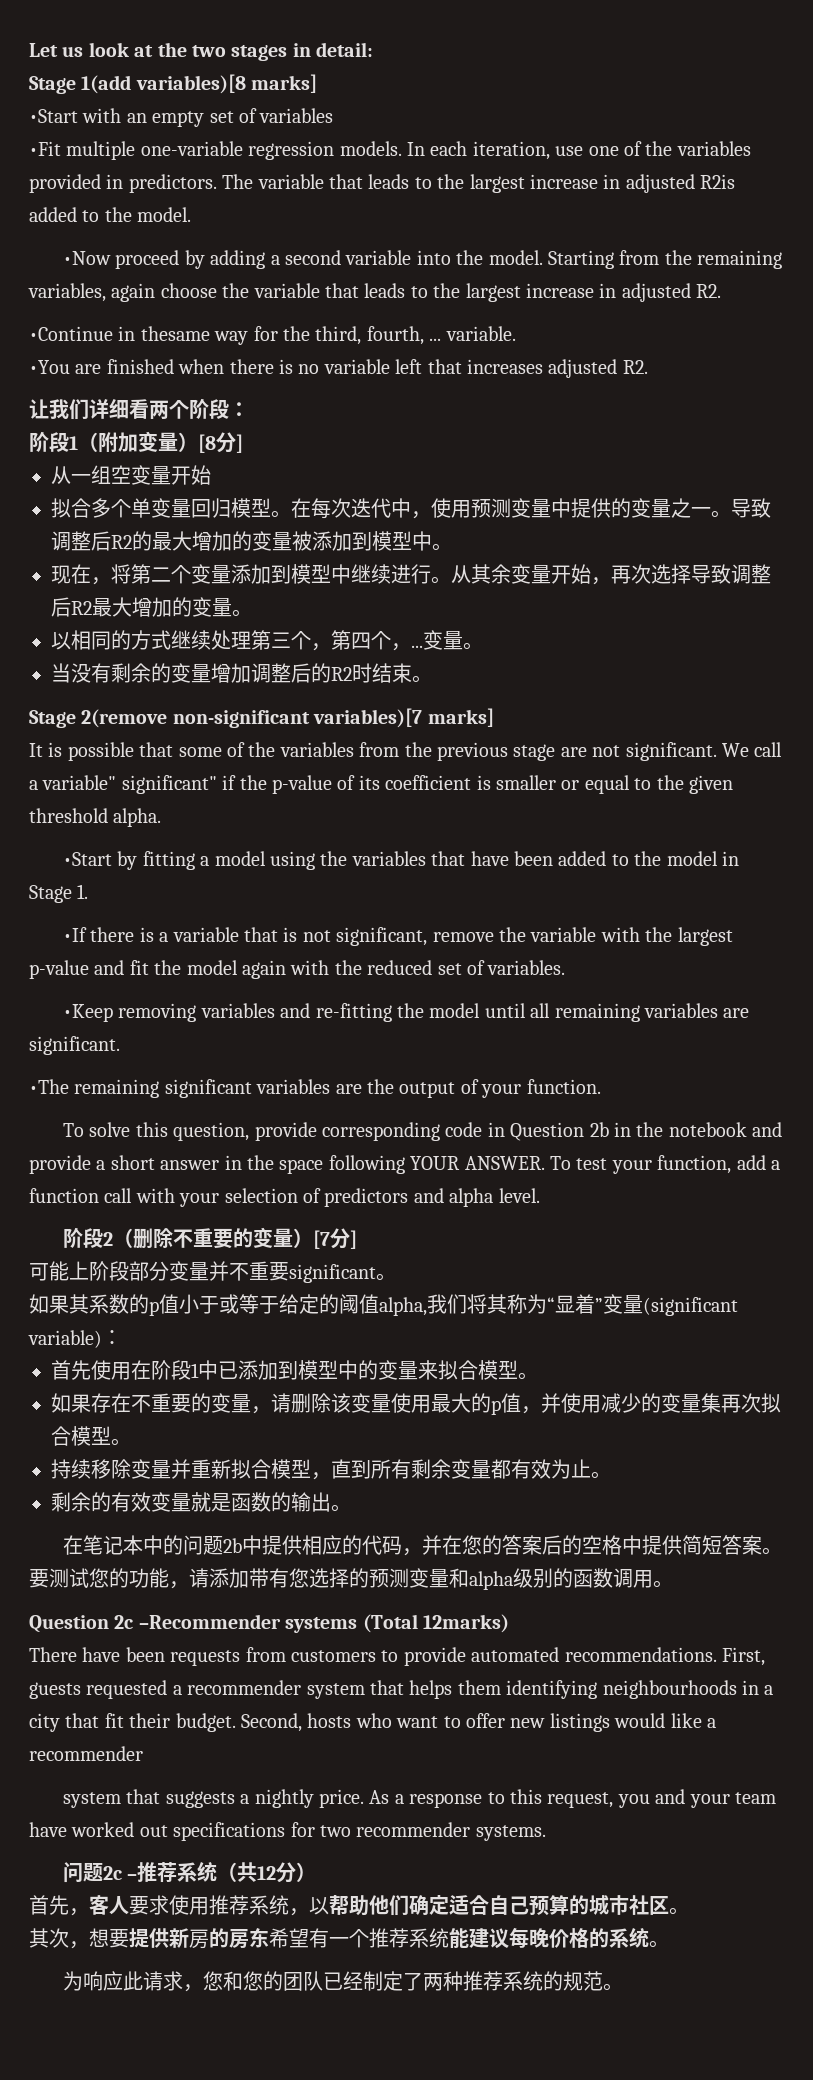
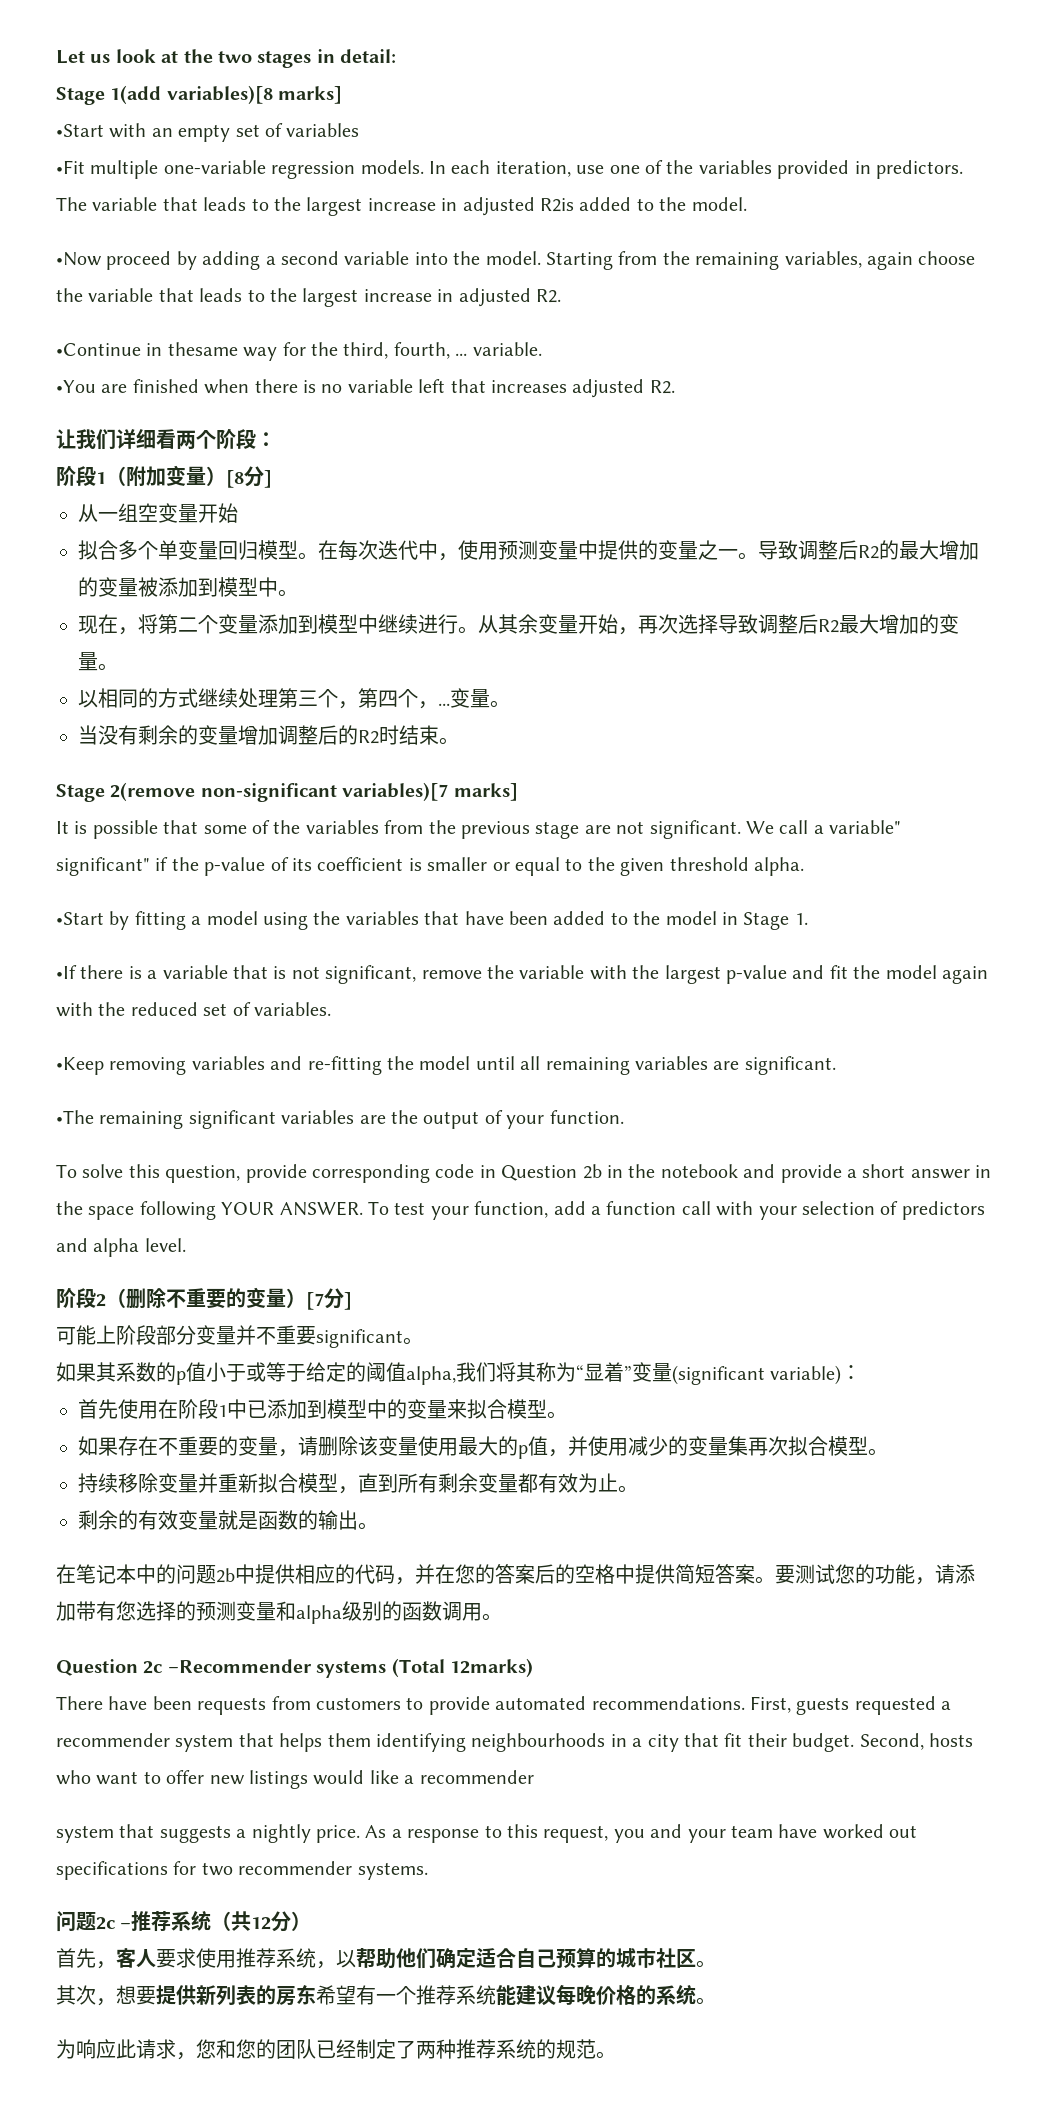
- 其次，想要提供新房的房东希望有一个推荐系统能建议每晚价格的系统。
+ 其次，想要提供新列表的房东希望有一个推荐系统能建议每晚价格的系统。

